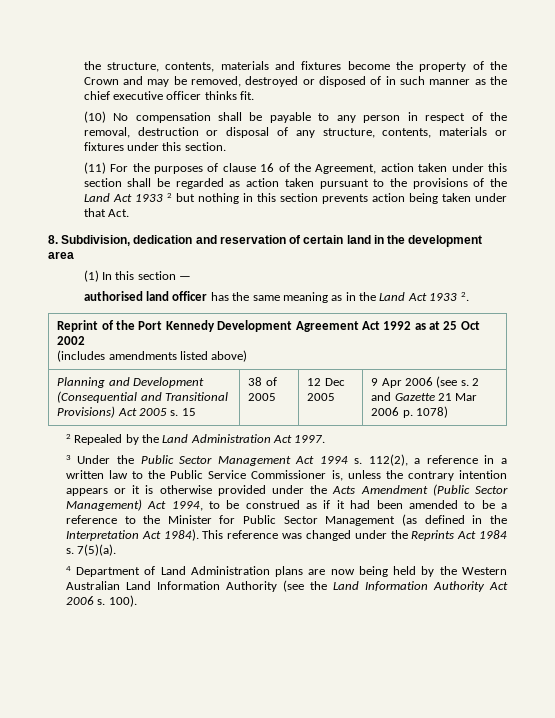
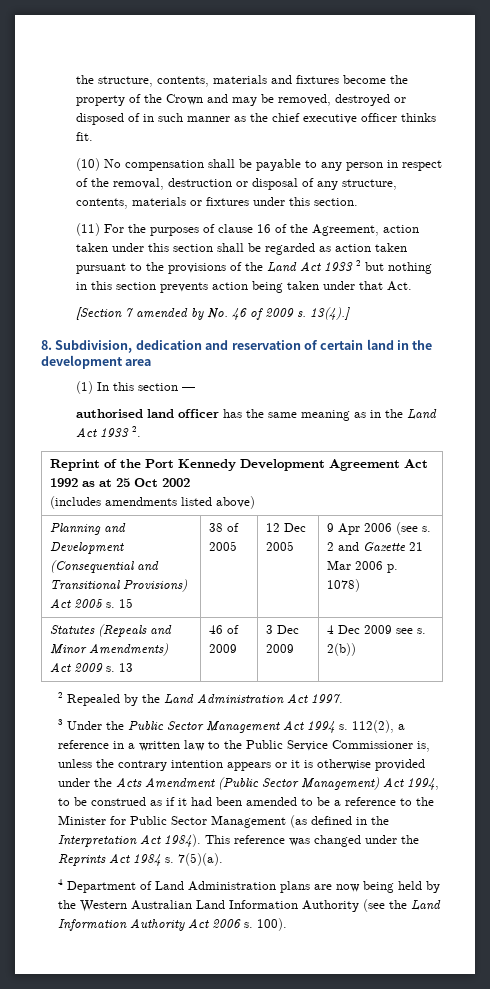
+ [Section 7 amended by No. 46 of 2009 s. 13(4).]
+ Statutes (Repeals and Minor Amendments) Act 2009 s. 13 | 46 of 2009 | 3 Dec 2009 | 4 Dec 2009 see s. 2(b))

